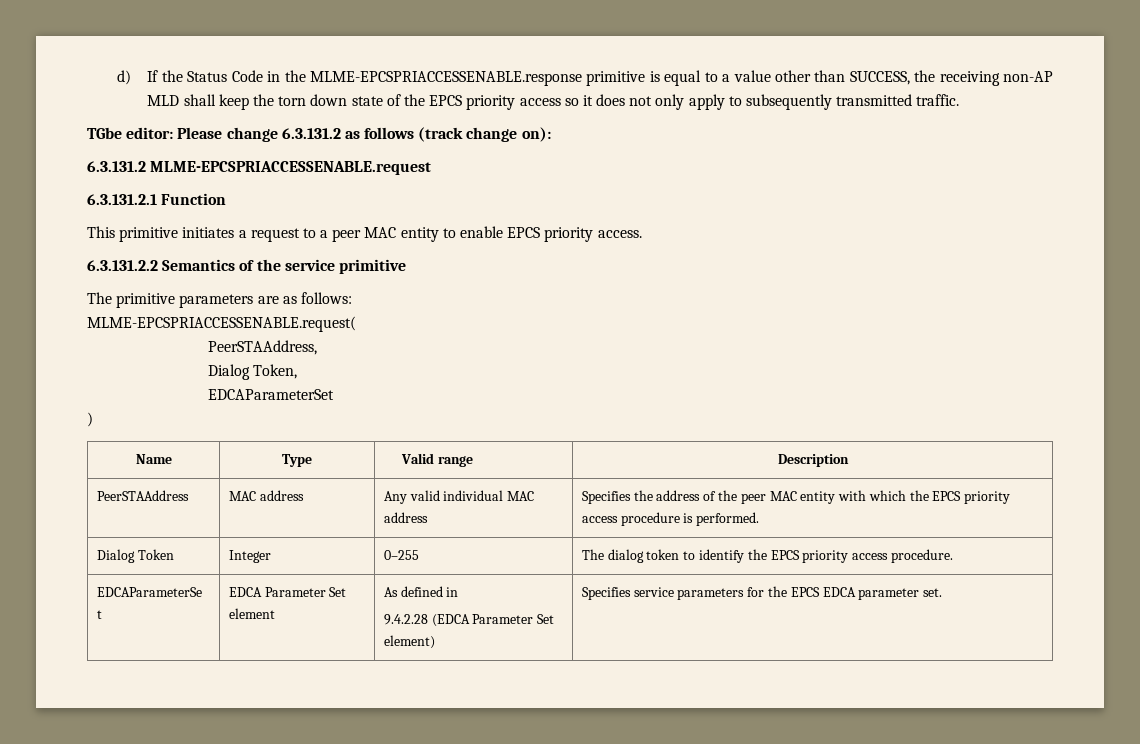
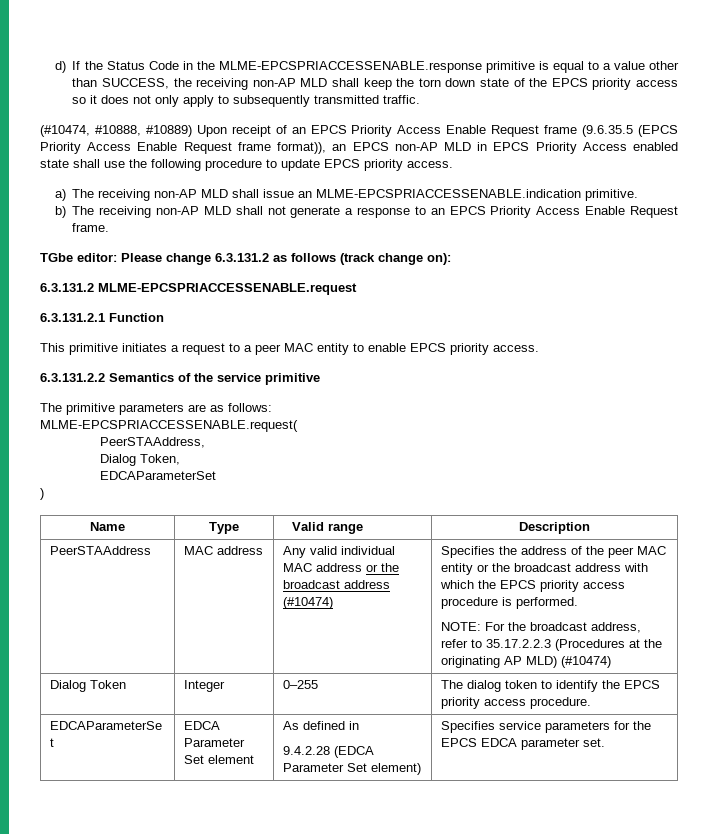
+ (#10474, #10888, #10889) Upon receipt of an EPCS Priority Access Enable Request frame (9.6.35.5 (EPCS Priority Access Enable Request frame format)), an EPCS non-AP MLD in EPCS Priority Access enabled state shall use the following procedure to update EPCS priority access.
+ a) The receiving non-AP MLD shall issue an MLME-EPCSPRIACCESSENABLE.indication primitive.
+ b) The receiving non-AP MLD shall not generate a response to an EPCS Priority Access Enable Request frame.
- Any valid individual MAC address
+ Any valid individual MAC address or the broadcast address (#10474)
- Specifies the address of the peer MAC entity with which the EPCS priority access procedure is performed.
+ Specifies the address of the peer MAC entity or the broadcast address with which the EPCS priority access procedure is performed.
+ NOTE: For the broadcast address, refer to 35.17.2.2.3 (Procedures at the originating AP MLD) (#10474)

